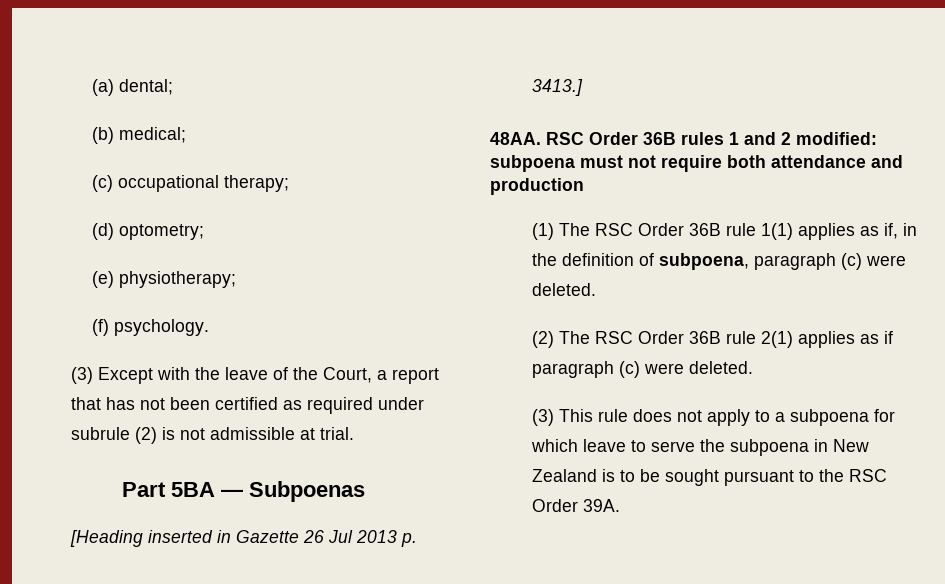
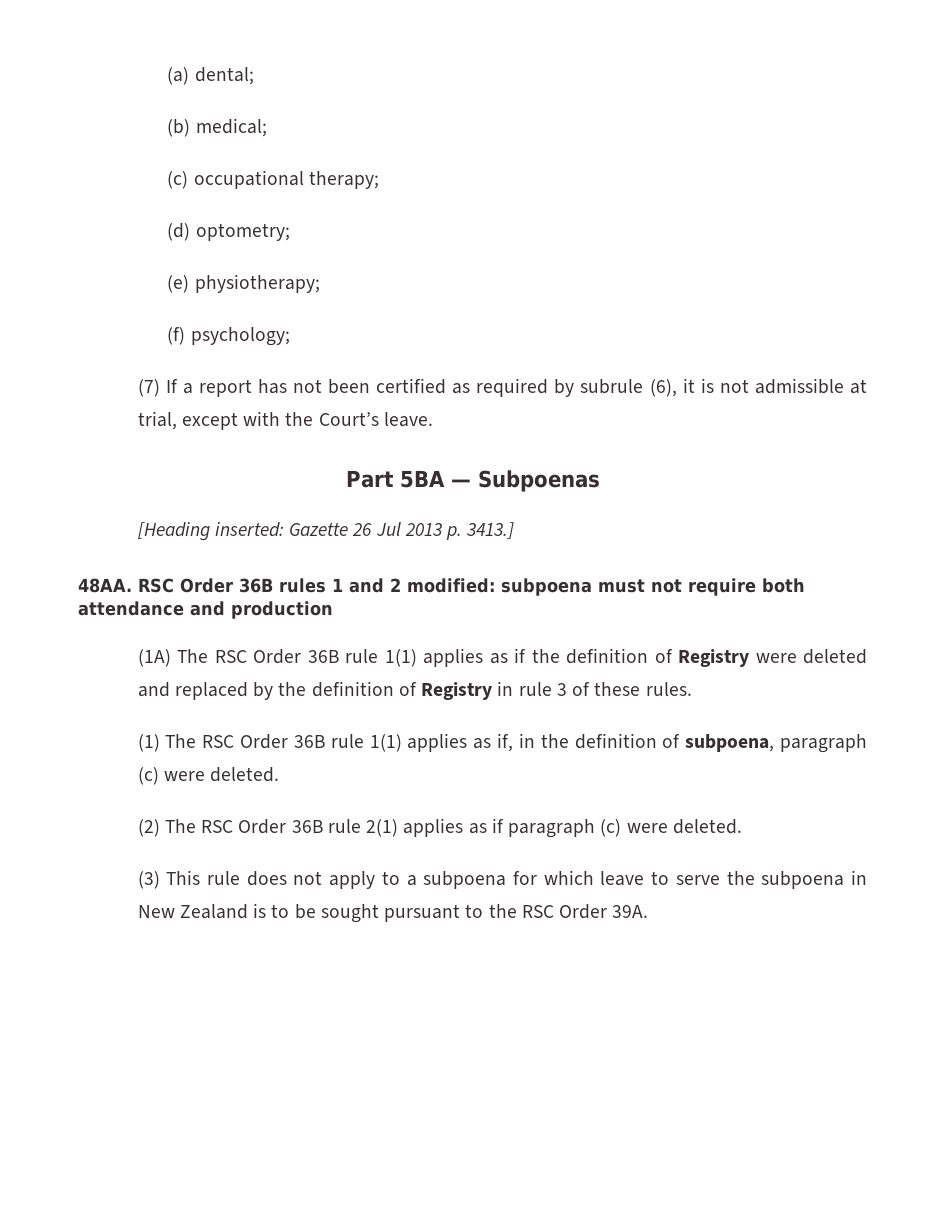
- (f) psychology.
- (3) Except with the leave of the Court, a report that has not been certified as required under subrule (2) is not admissible at trial.
+ (f) psychology;
+ (7) If a report has not been certified as required by subrule (6), it is not admissible at trial, except with the Court’s leave.
- [Heading inserted in Gazette 26 Jul 2013 p. 3413.]
+ [Heading inserted: Gazette 26 Jul 2013 p. 3413.]
+ (1A) The RSC Order 36B rule 1(1) applies as if the definition of Registry were deleted and replaced by the definition of Registry in rule 3 of these rules.

